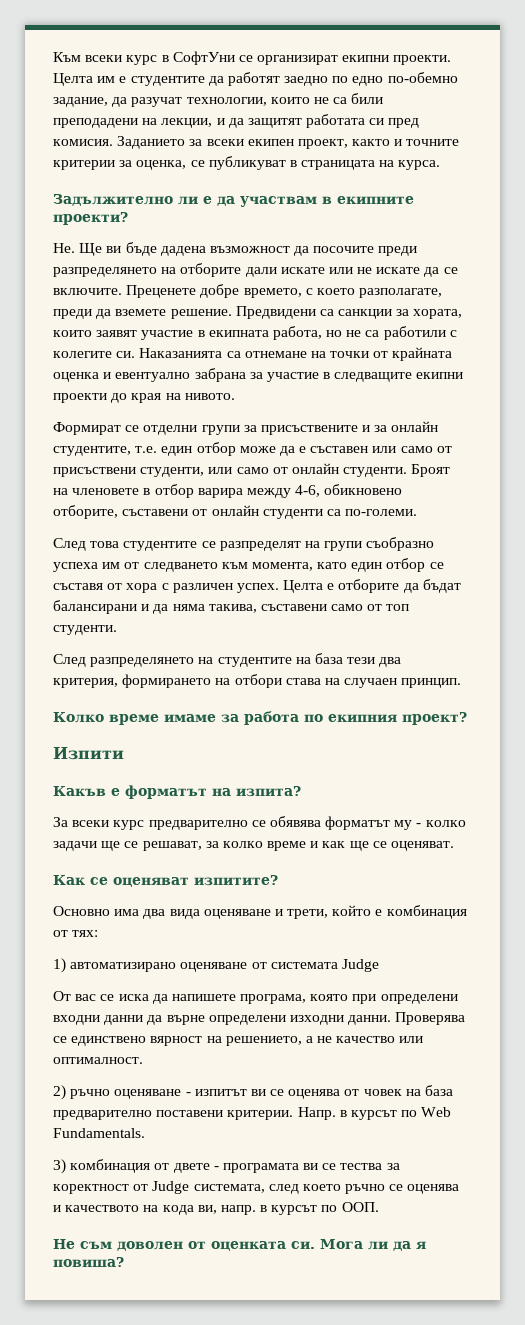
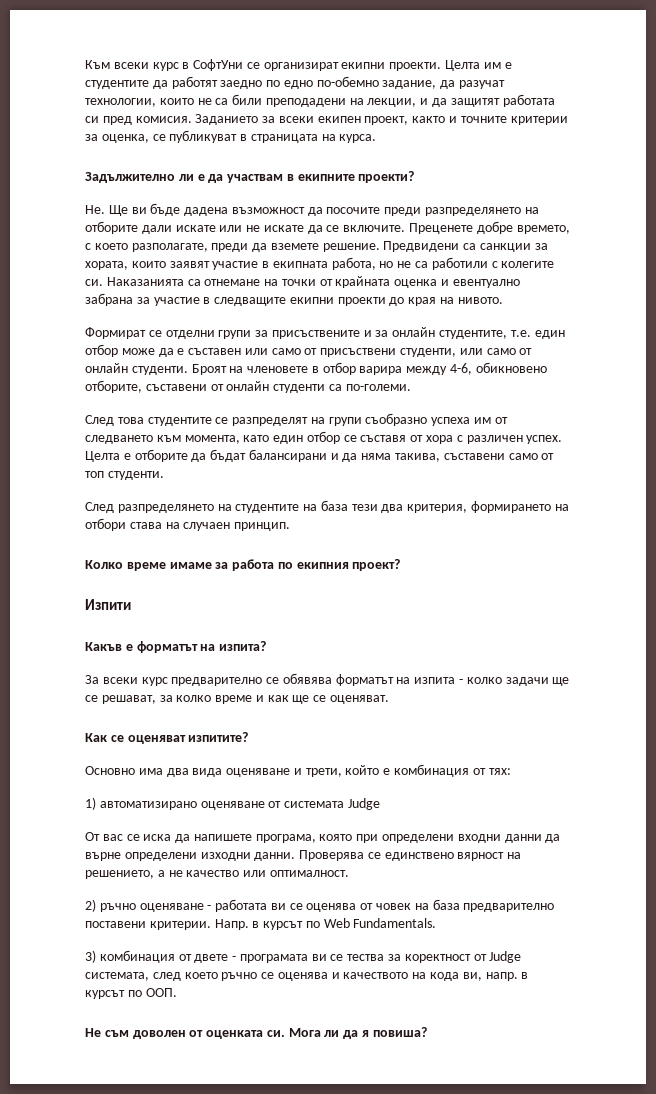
- За всеки курс предварително се обявява форматът му - колко задачи ще се решават, за колко време и как ще се оценяват.
+ За всеки курс предварително се обявява форматът на изпита - колко задачи ще се решават, за колко време и как ще се оценяват.
- 2) ръчно оценяване - изпитът ви се оценява от човек на база предварително поставени критерии.
+ 2) ръчно оценяване - работата ви се оценява от човек на база предварително поставени критерии.

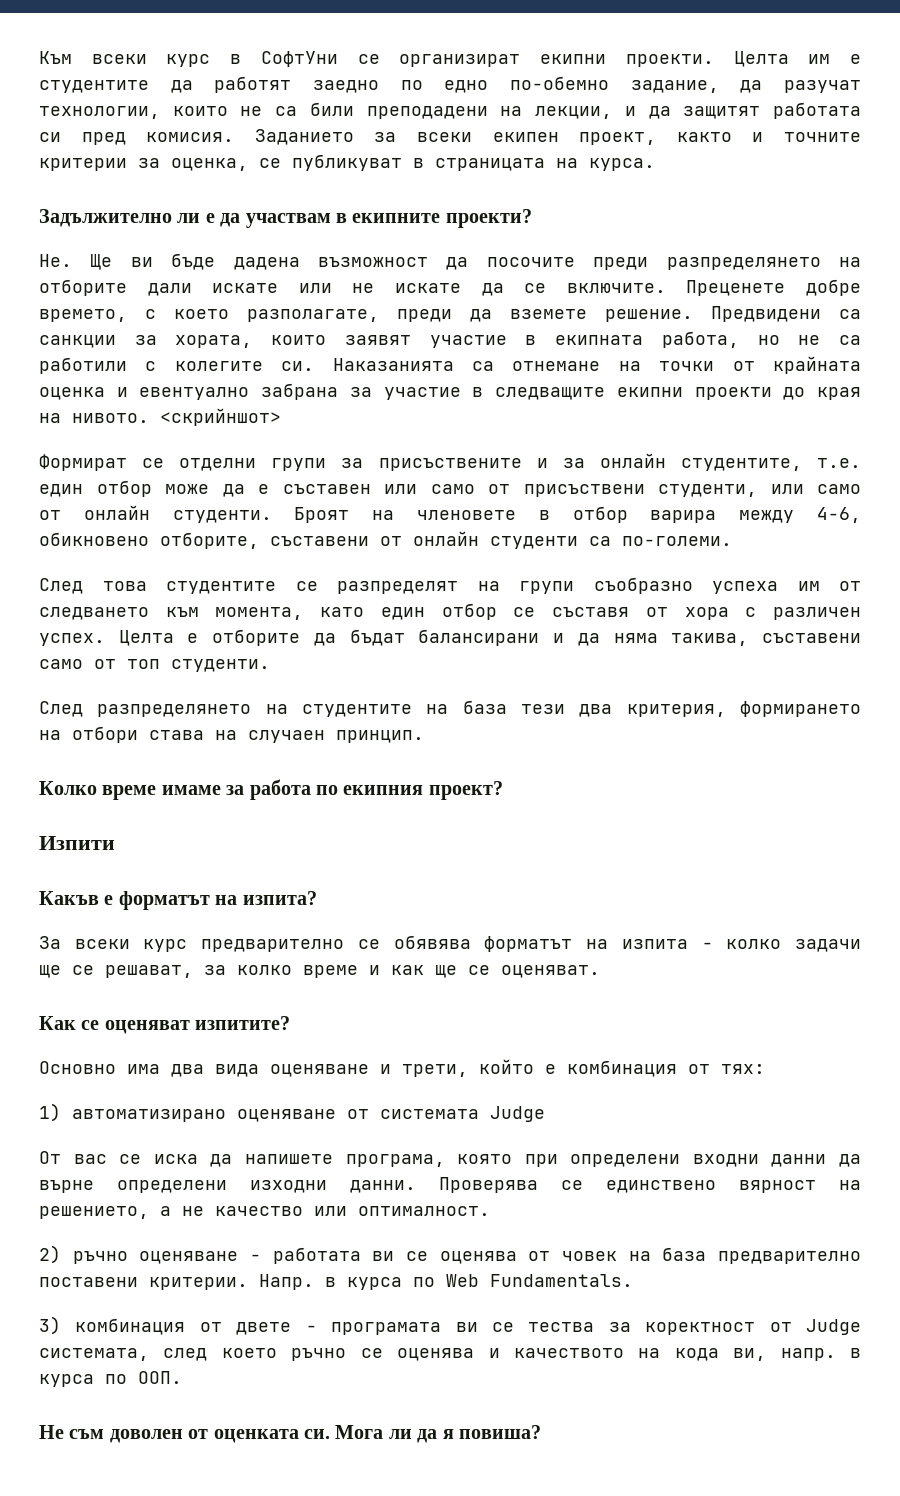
+ <скрийншот>
- Напр. в курсът по Web Fundamentals.
+ Напр. в курса по Web Fundamentals.
- 3) комбинация от двете - програмата ви се тества за коректност от Judge системата, след което ръчно се оценява и качеството на кода ви, напр. в курсът по ООП.
+ 3) комбинация от двете - програмата ви се тества за коректност от Judge системата, след което ръчно се оценява и качеството на кода ви, напр. в курса по ООП.

